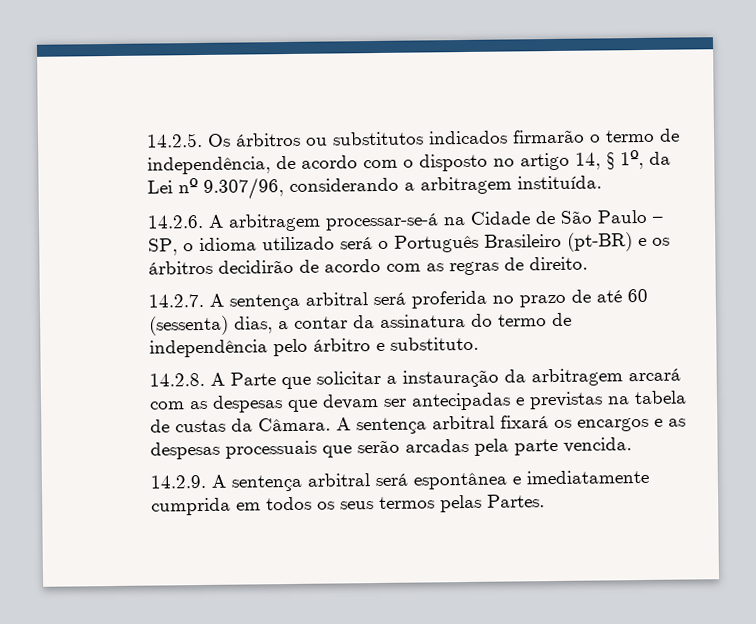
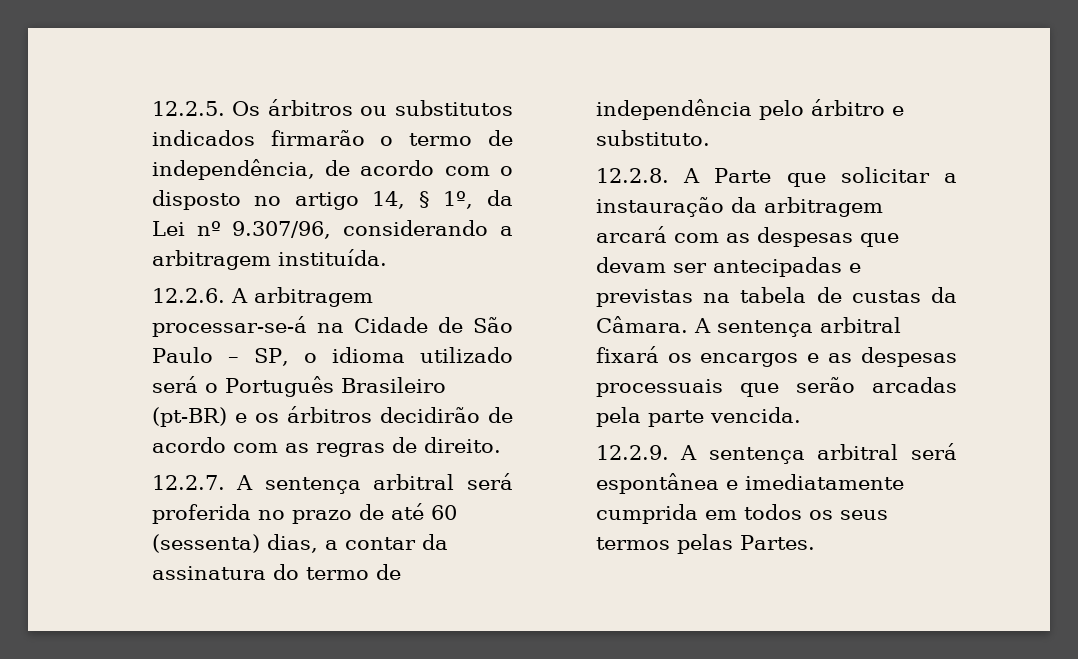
- 14.2.5. Os árbitros ou substitutos indicados firmarão o termo de independência, de acordo com o disposto no artigo 14, § 1º, da Lei nº 9.307/96, considerando a arbitragem instituída.
+ 12.2.5. Os árbitros ou substitutos indicados firmarão o termo de independência, de acordo com o disposto no artigo 14, § 1º, da Lei nº 9.307/96, considerando a arbitragem instituída.
- 14.2.6. A arbitragem processar-se-á na Cidade de São Paulo – SP, o idioma utilizado será o Português Brasileiro (pt-BR) e os árbitros decidirão de acordo com as regras de direito.
+ 12.2.6. A arbitragem processar-se-á na Cidade de São Paulo – SP, o idioma utilizado será o Português Brasileiro (pt-BR) e os árbitros decidirão de acordo com as regras de direito.
- 14.2.7. A sentença arbitral será proferida no prazo de até 60 (sessenta) dias, a contar da assinatura do termo de independência pelo árbitro e substituto.
+ 12.2.7. A sentença arbitral será proferida no prazo de até 60 (sessenta) dias, a contar da assinatura do termo de independência pelo árbitro e substituto.
- 14.2.8. A Parte que solicitar a instauração da arbitragem arcará com as despesas que devam ser antecipadas e previstas na tabela de custas da Câmara.
+ 12.2.8. A Parte que solicitar a instauração da arbitragem arcará com as despesas que devam ser antecipadas e previstas na tabela de custas da Câmara.
- 14.2.9. A sentença arbitral será espontânea e imediatamente cumprida em todos os seus termos pelas Partes.
+ 12.2.9. A sentença arbitral será espontânea e imediatamente cumprida em todos os seus termos pelas Partes.

